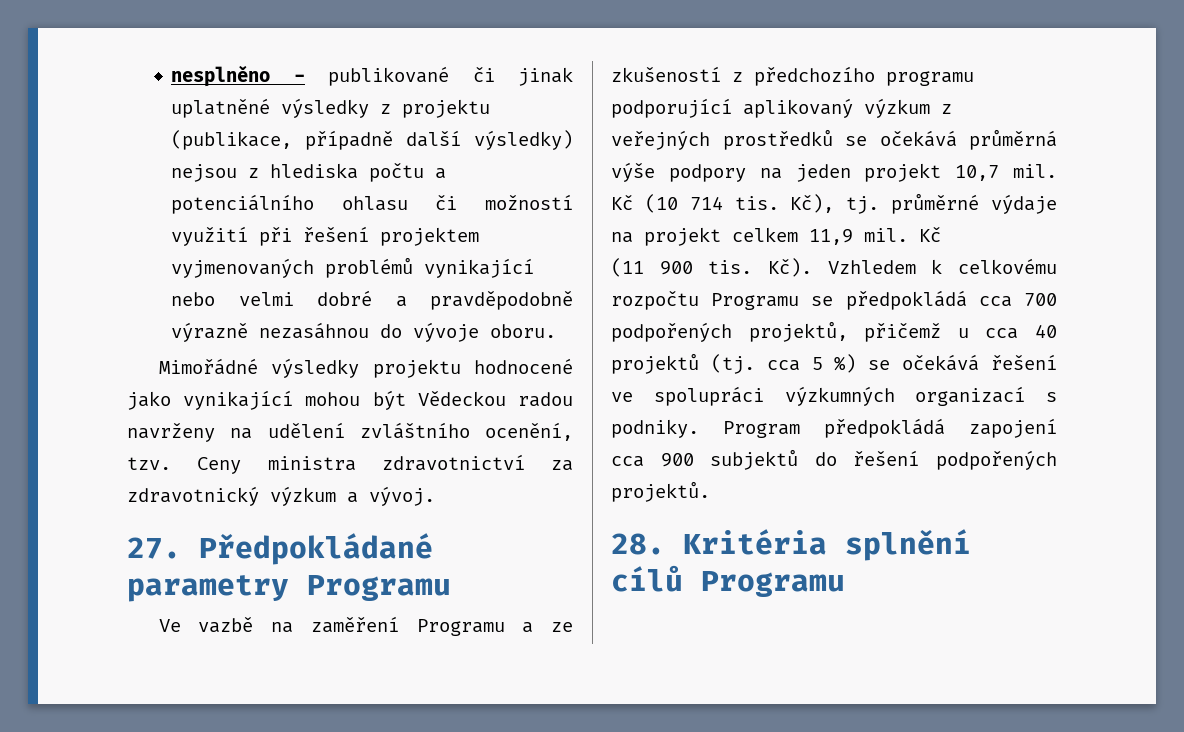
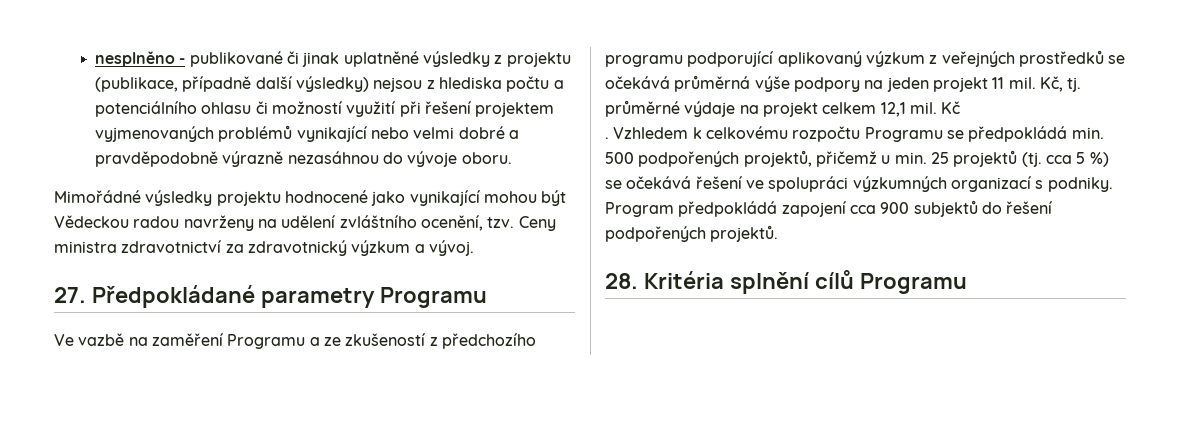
- Ve vazbě na zaměření Programu a ze zkušeností z předchozího programu podporující aplikovaný výzkum z veřejných prostředků se očekává průměrná výše podpory na jeden projekt 10,7 mil. Kč (10 714 tis. Kč), tj. průměrné výdaje na projekt celkem 11,9 mil.
+ Ve vazbě na zaměření Programu a ze zkušeností z předchozího programu podporující aplikovaný výzkum z veřejných prostředků se očekává průměrná výše podpory na jeden projekt 11 mil. Kč, tj. průměrné výdaje na projekt celkem 12,1 mil.
- (11 900 tis. Kč). Vzhledem k celkovému rozpočtu Programu se předpokládá cca 700 podpořených projektů, přičemž u cca 40 projektů (tj. cca 5 %) se očekává řešení ve spolupráci výzkumných organizací s podniky.
+ . Vzhledem k celkovému rozpočtu Programu se předpokládá min. 500 podpořených projektů, přičemž u min. 25 projektů (tj. cca 5 %) se očekává řešení ve spolupráci výzkumných organizací s podniky.

